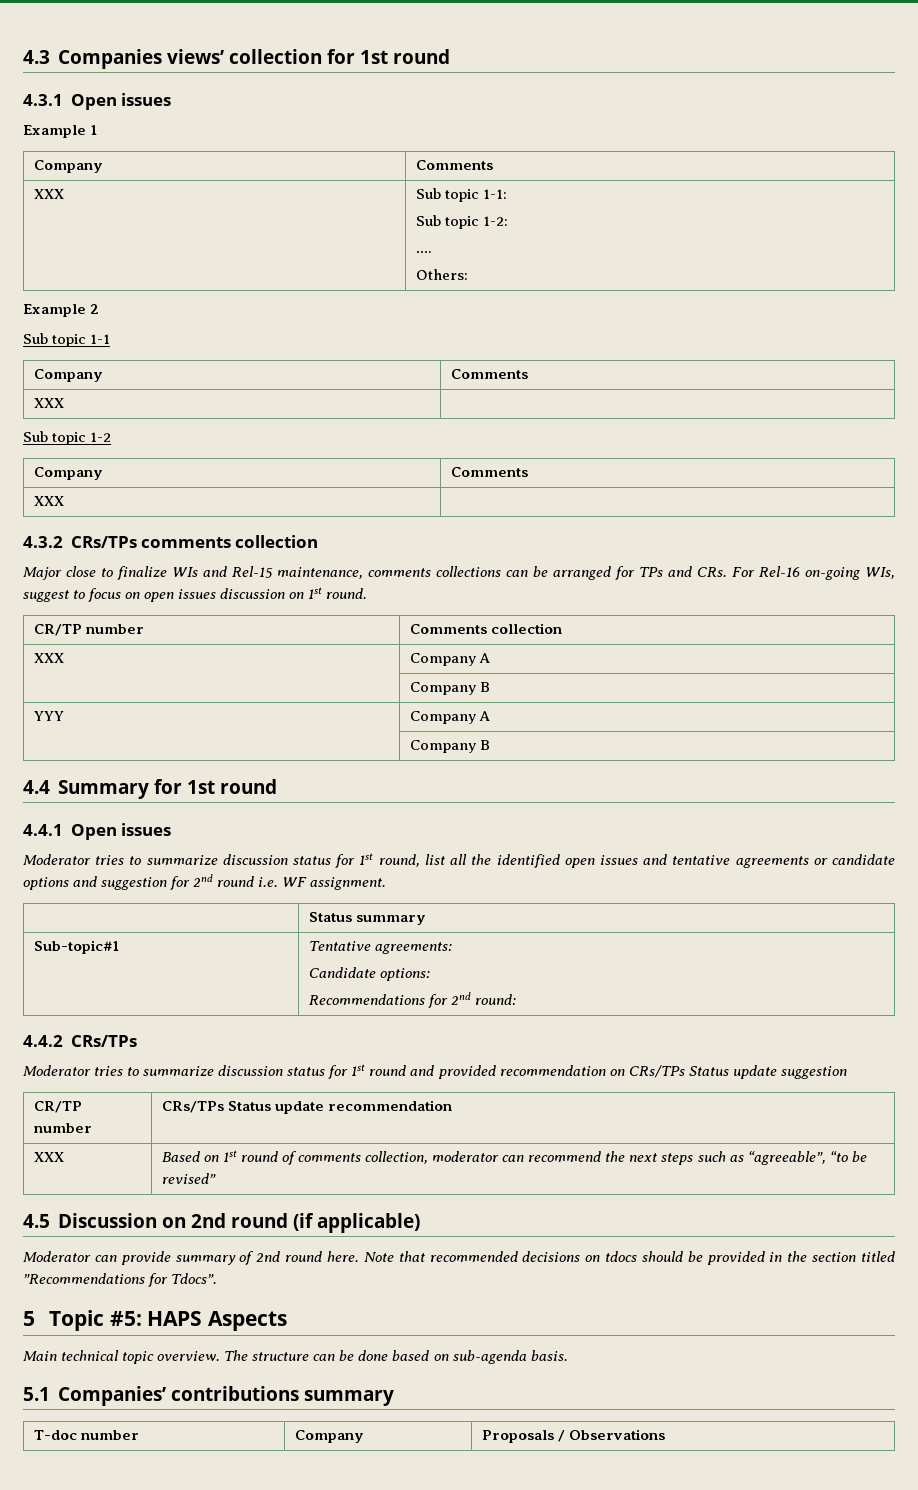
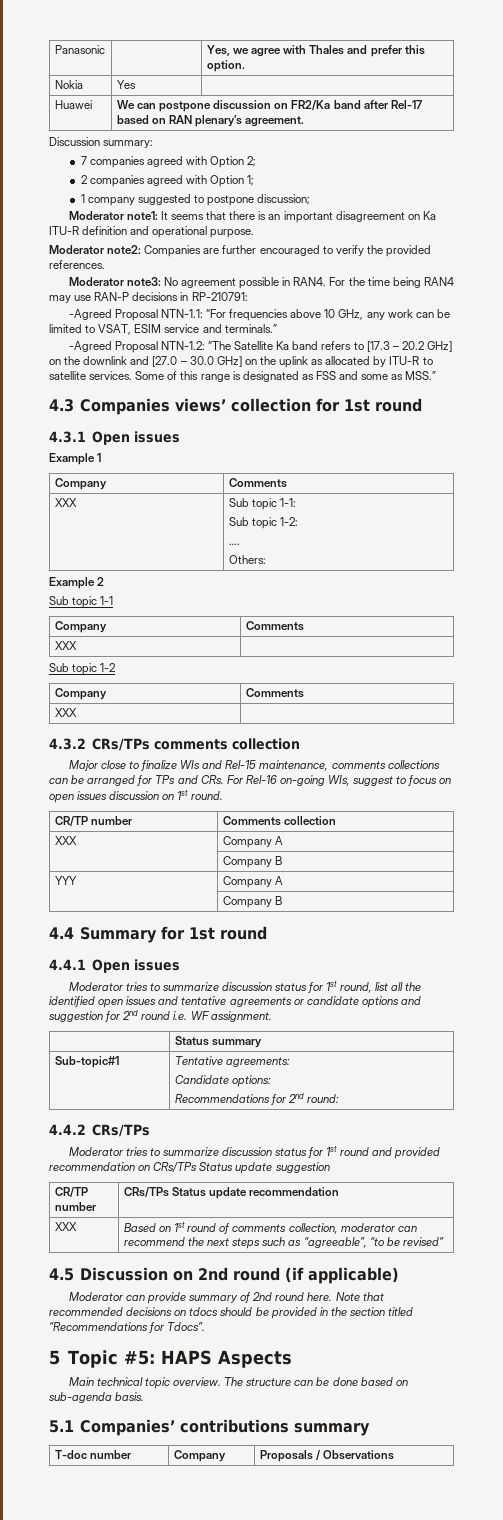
+ Panasonic | | Yes, we agree with Thales and prefer this option.
+ Nokia | Yes |
+ Huawei | We can postpone discussion on FR2/Ka band after Rel-17 based on RAN plenary’s agreement.
+ Discussion summary:
+ 7 companies agreed with Option 2;
+ 2 companies agreed with Option 1;
+ 1 company suggested to postpone discussion;
+ Moderator note1: It seems that there is an important disagreement on Ka ITU-R definition and operational purpose.
+ Moderator note2: Companies are further encouraged to verify the provided references.
+ Moderator note3: No agreement possible in RAN4. For the time being RAN4 may use RAN-P decisions in RP-210791:
+ -Agreed Proposal NTN-1.1: “For frequencies above 10 GHz, any work can be limited to VSAT, ESIM service and terminals.”
+ -Agreed Proposal NTN-1.2: “The Satellite Ka band refers to [17.3 – 20.2 GHz] on the downlink and [27.0 – 30.0 GHz] on the uplink as allocated by ITU-R to satellite services. Some of this range is designated as FSS and some as MSS.”

